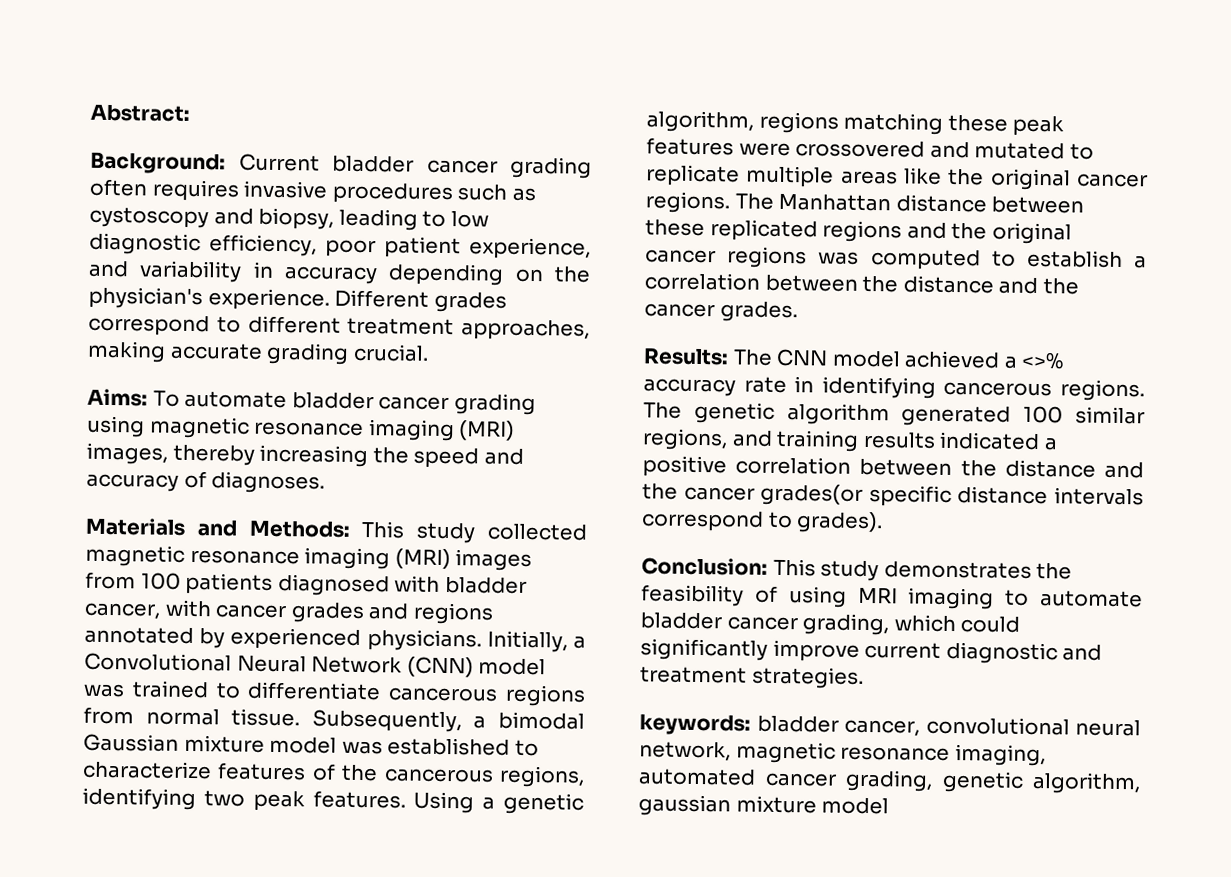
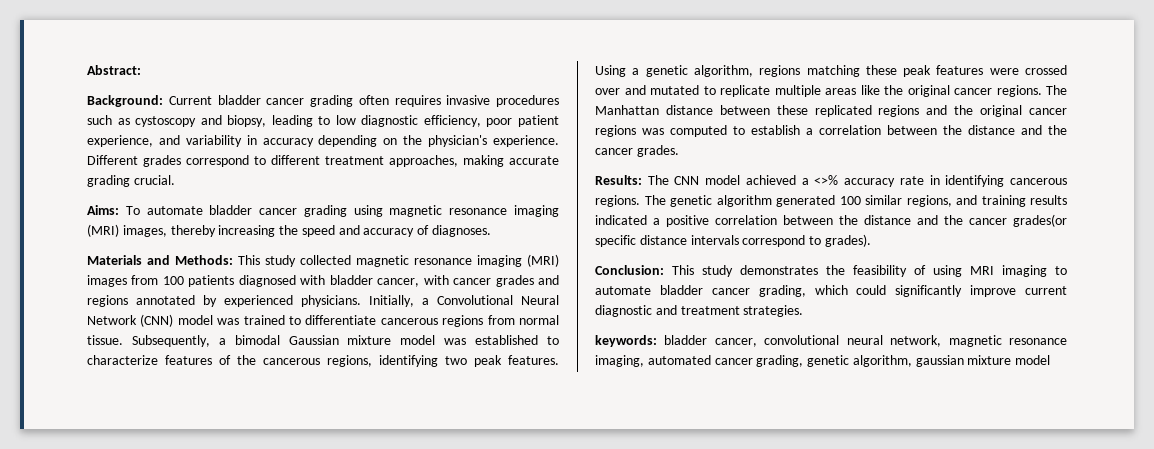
- Using a genetic algorithm, regions matching these peak features were crossovered and mutated to replicate multiple areas like the original cancer regions.
+ Using a genetic algorithm, regions matching these peak features were crossed over and mutated to replicate multiple areas like the original cancer regions.

